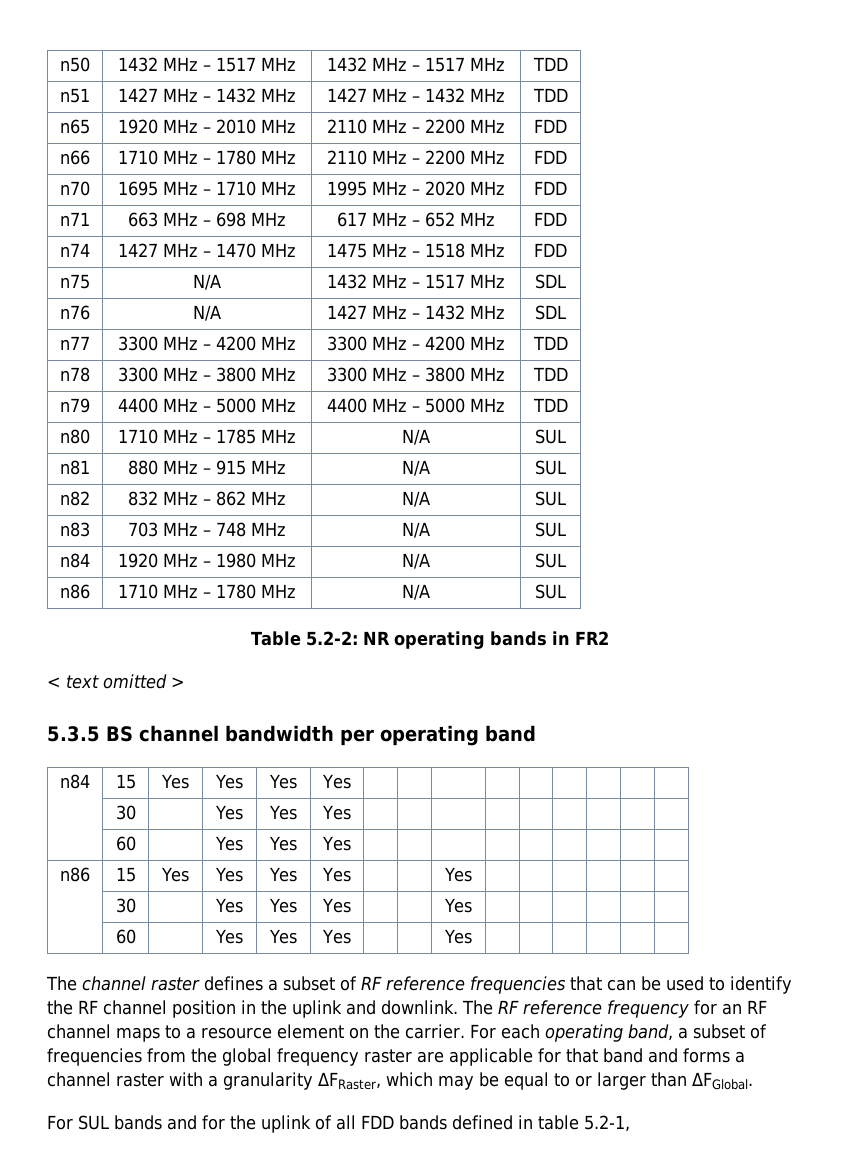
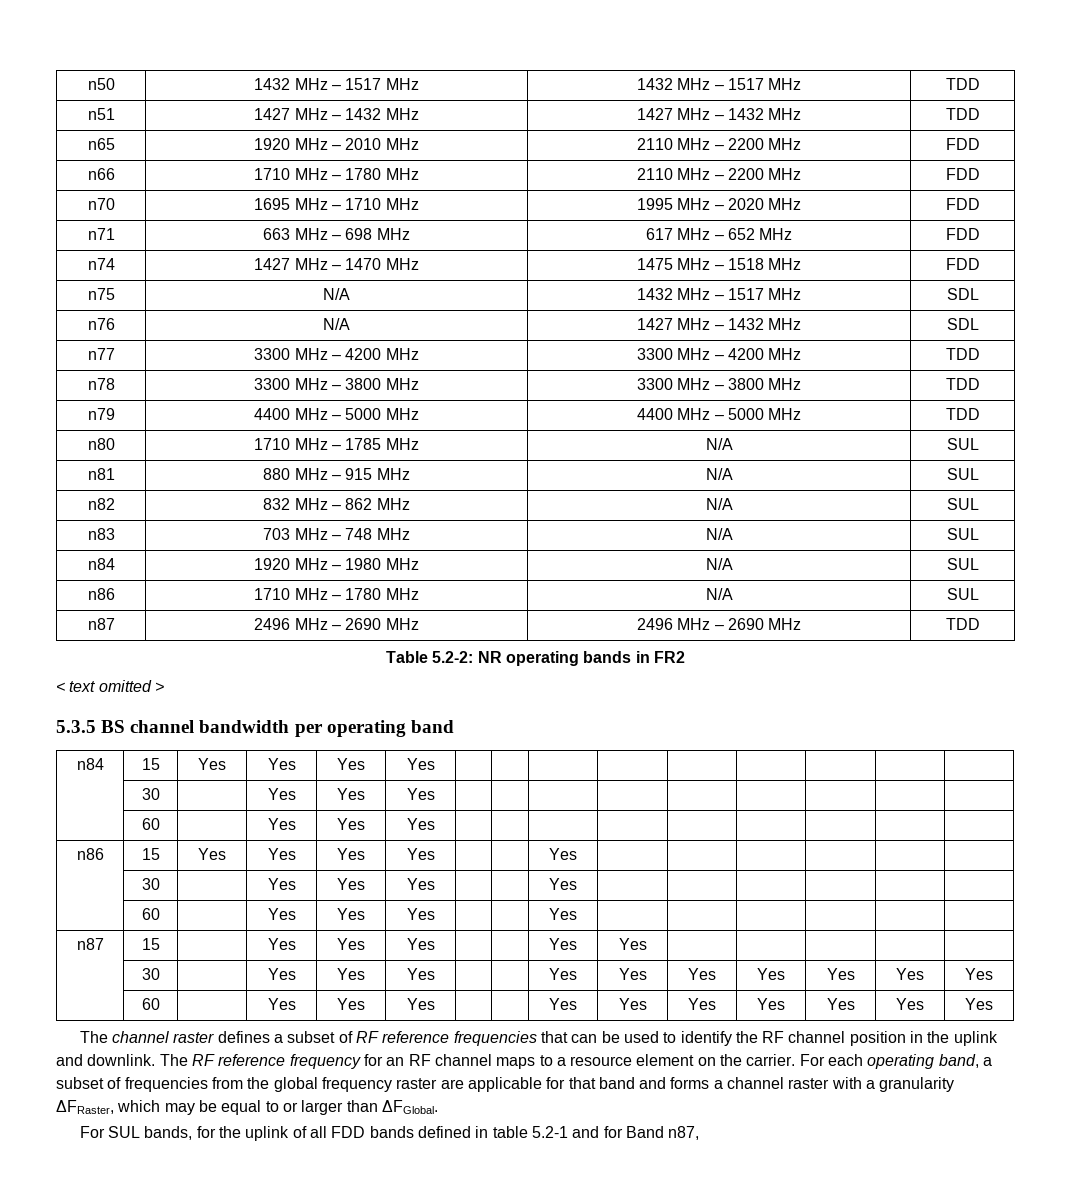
+ n87 | 2496 MHz – 2690 MHz | 2496 MHz – 2690 MHz | TDD
+ n87 | 15 | | Yes | Yes | Yes | | | Yes | Yes | | | | |
+ | 30 | | Yes | Yes | Yes | | | Yes | Yes | Yes | Yes | Yes | Yes | Yes
+ | 60 | | Yes | Yes | Yes | | | Yes | Yes | Yes | Yes | Yes | Yes | Yes
- For SUL bands and for the uplink of all FDD bands defined in table 5.2-1,
+ For SUL bands, for the uplink of all FDD bands defined in table 5.2-1 and for Band n87,

